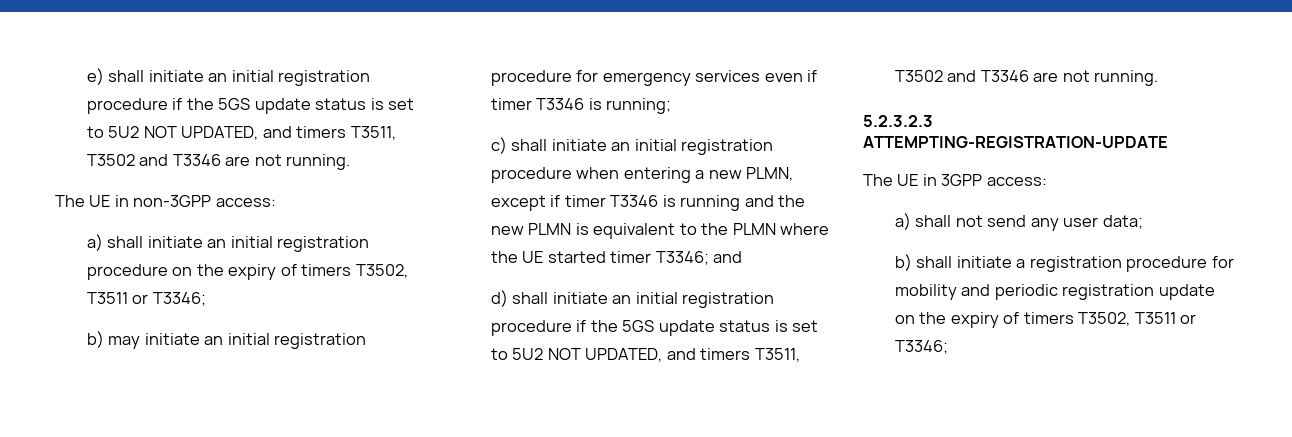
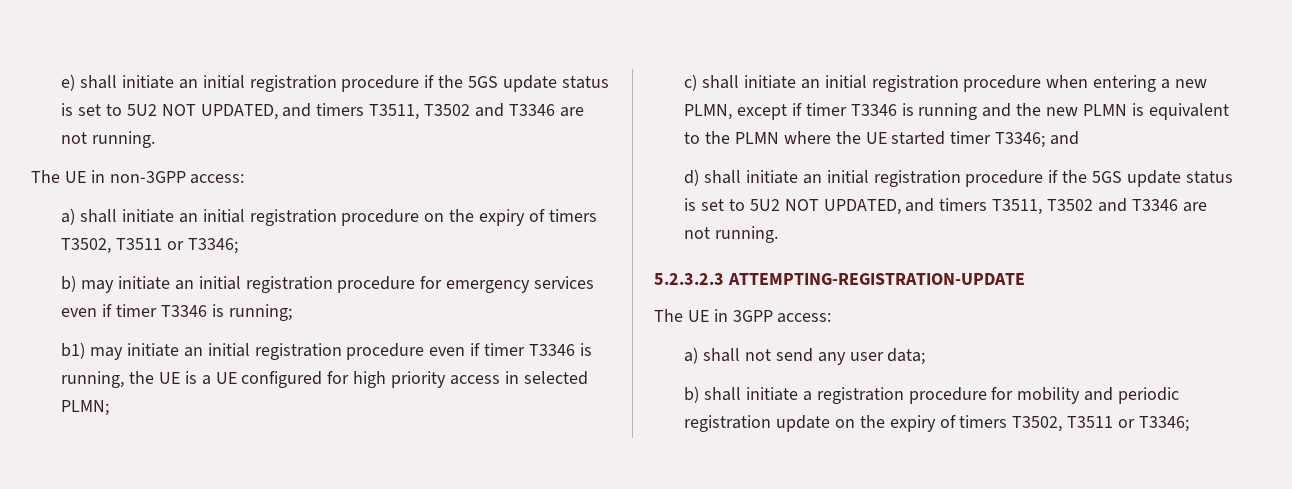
+ b1) may initiate an initial registration procedure even if timer T3346 is running, the UE is a UE configured for high priority access in selected PLMN;

